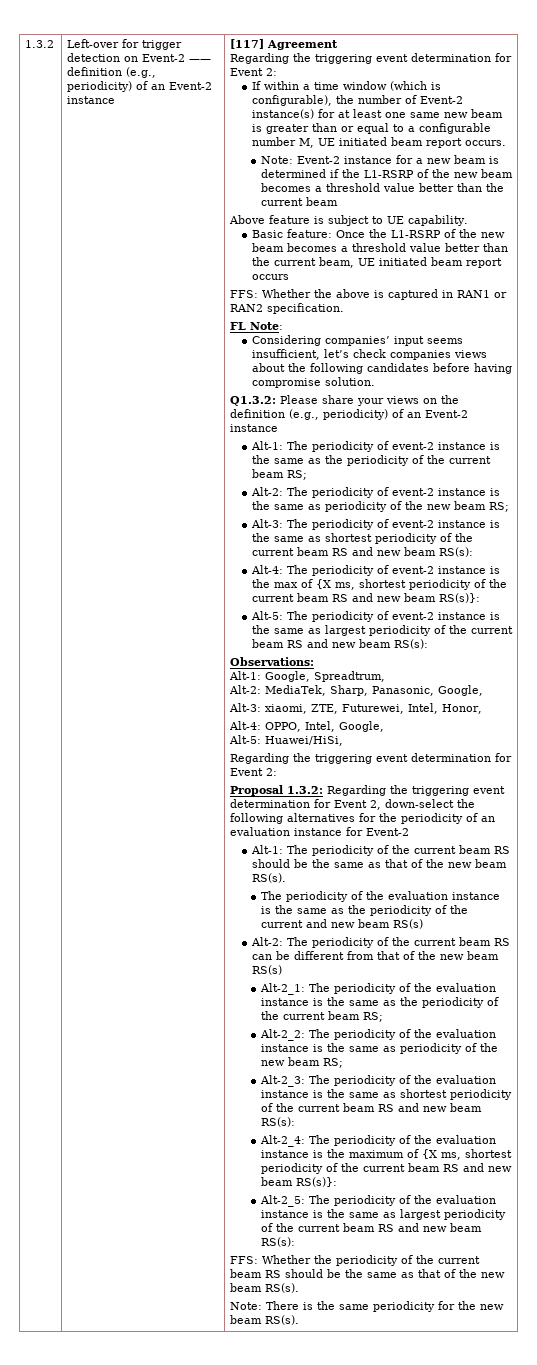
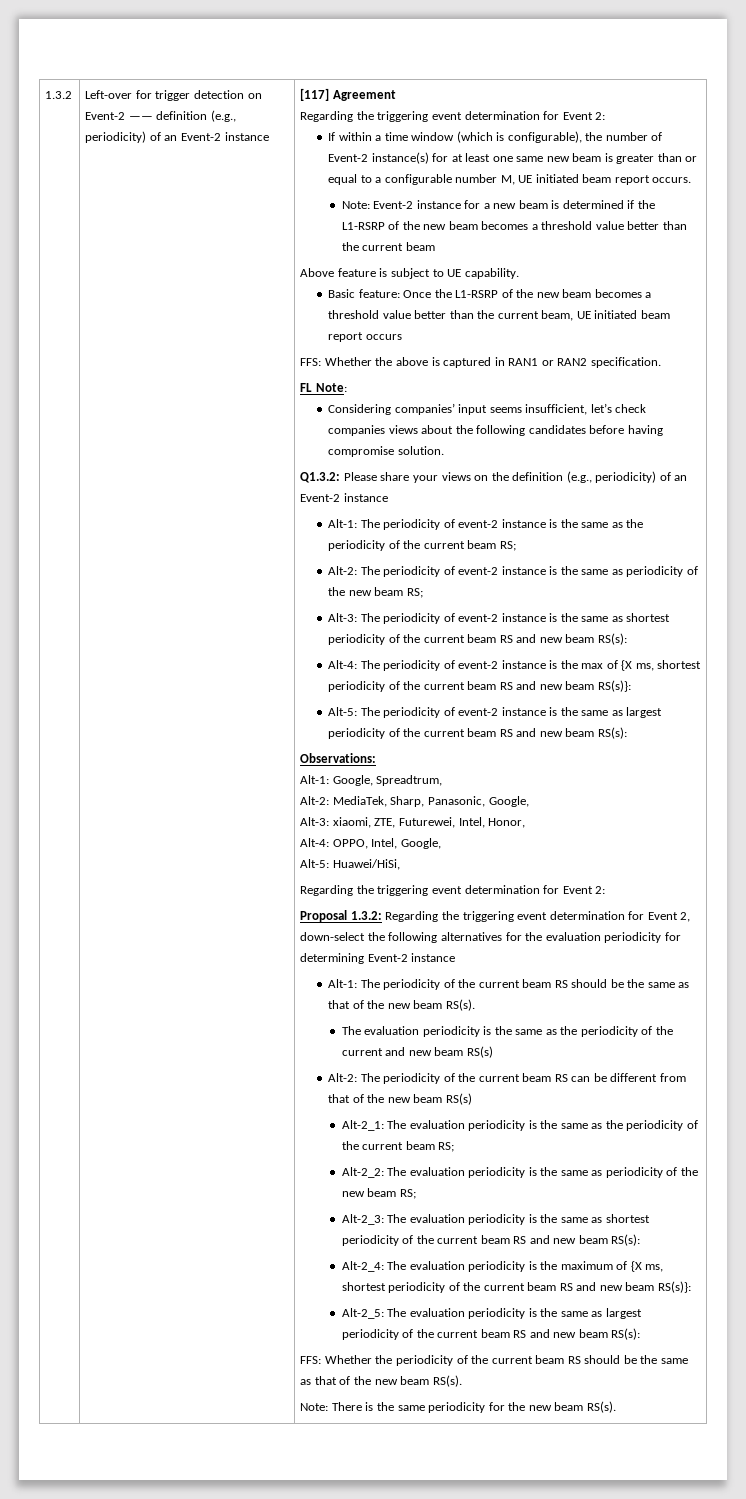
- Proposal 1.3.2: Regarding the triggering event determination for Event 2, down-select the following alternatives for the periodicity of an evaluation instance for Event-2
+ Proposal 1.3.2: Regarding the triggering event determination for Event 2, down-select the following alternatives for the evaluation periodicity for determining Event-2 instance
- The periodicity of the evaluation instance is the same as the periodicity of the current and new beam RS(s)
+ The evaluation periodicity is the same as the periodicity of the current and new beam RS(s)
- Alt-2_1: The periodicity of the evaluation instance is the same as the periodicity of the current beam RS;
+ Alt-2_1: The evaluation periodicity is the same as the periodicity of the current beam RS;
- Alt-2_2: The periodicity of the evaluation instance is the same as periodicity of the new beam RS;
+ Alt-2_2: The evaluation periodicity is the same as periodicity of the new beam RS;
- Alt-2_3: The periodicity of the evaluation instance is the same as shortest periodicity of the current beam RS and new beam RS(s):
+ Alt-2_3: The evaluation periodicity is the same as shortest periodicity of the current beam RS and new beam RS(s):
- Alt-2_4: The periodicity of the evaluation instance is the maximum of {X ms, shortest periodicity of the current beam RS and new beam RS(s)}:
+ Alt-2_4: The evaluation periodicity is the maximum of {X ms, shortest periodicity of the current beam RS and new beam RS(s)}:
- Alt-2_5: The periodicity of the evaluation instance is the same as largest periodicity of the current beam RS and new beam RS(s):
+ Alt-2_5: The evaluation periodicity is the same as largest periodicity of the current beam RS and new beam RS(s):

